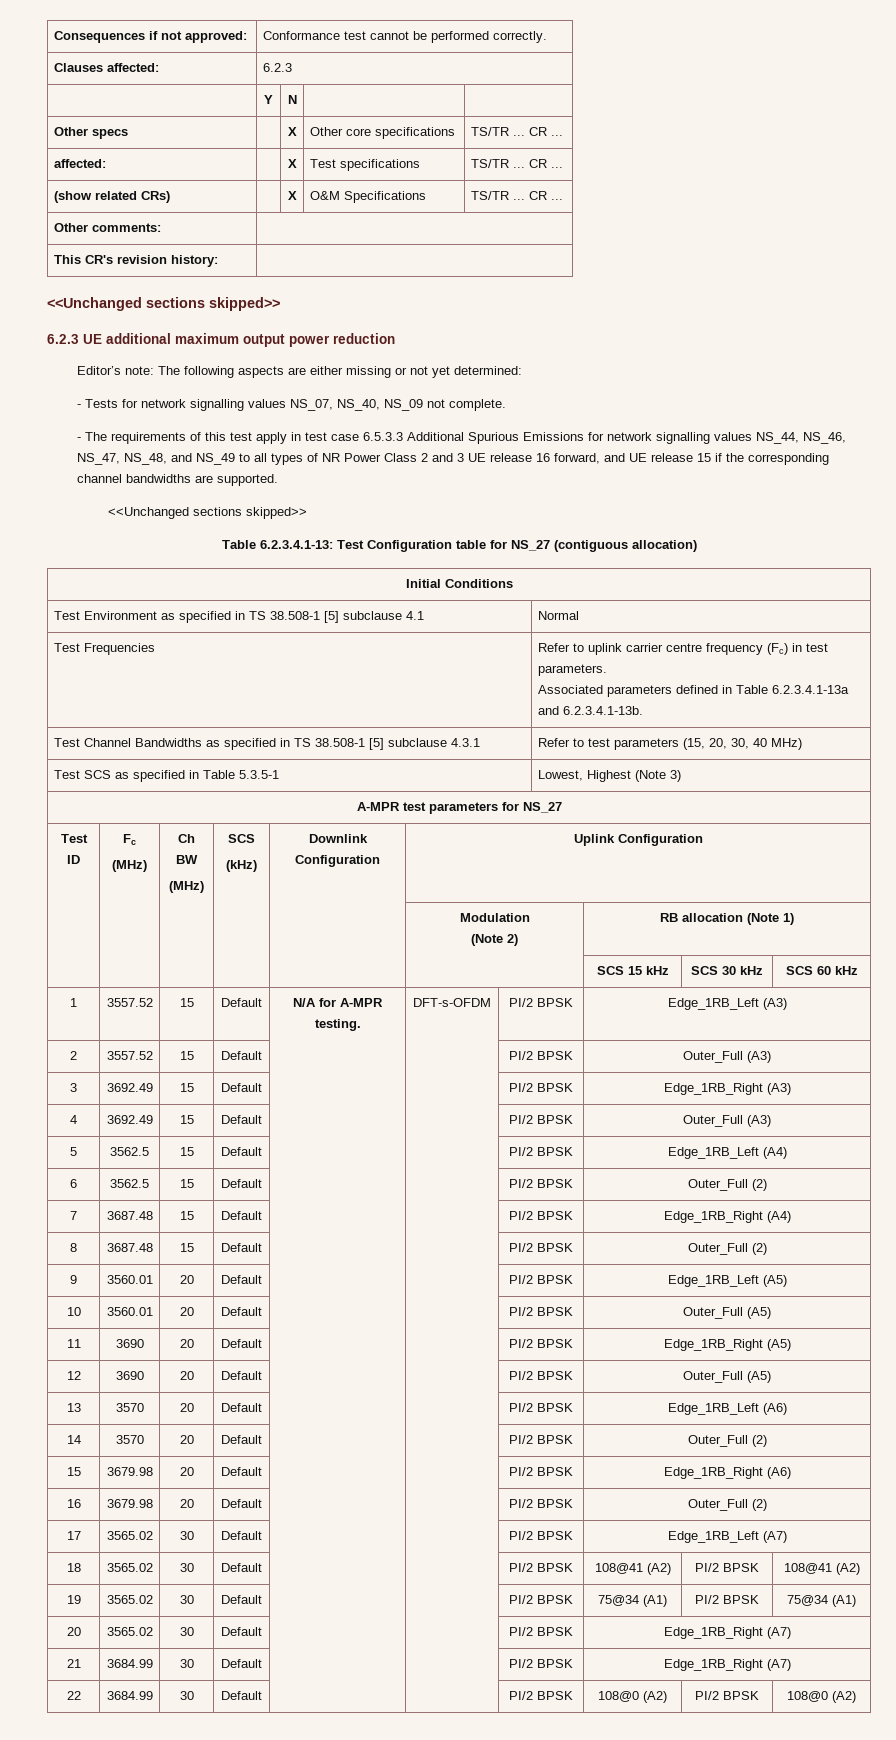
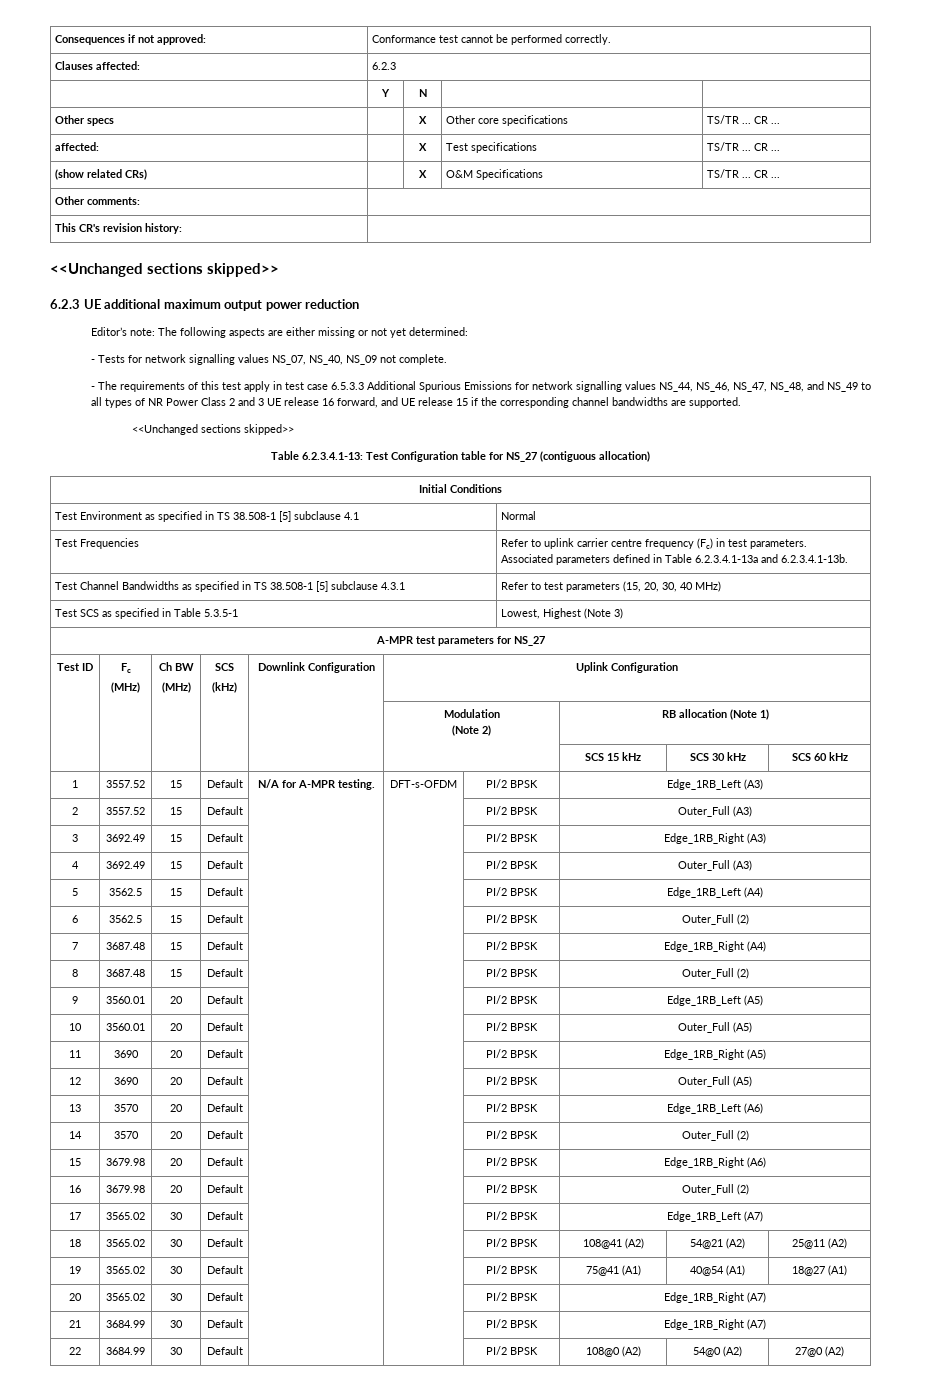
- 18 | 3565.02 | 30 | Default | | | PI/2 BPSK | 108@41 (A2) | PI/2 BPSK | 108@41 (A2)
+ 18 | 3565.02 | 30 | Default | | | PI/2 BPSK | 108@41 (A2) | 54@21 (A2) | 25@11 (A2)
- 19 | 3565.02 | 30 | Default | | | PI/2 BPSK | 75@34 (A1) | PI/2 BPSK | 75@34 (A1)
+ 19 | 3565.02 | 30 | Default | | | PI/2 BPSK | 75@41 (A1) | 40@54 (A1) | 18@27 (A1)
- 22 | 3684.99 | 30 | Default | | | PI/2 BPSK | 108@0 (A2) | PI/2 BPSK | 108@0 (A2)
+ 22 | 3684.99 | 30 | Default | | | PI/2 BPSK | 108@0 (A2) | 54@0 (A2) | 27@0 (A2)

